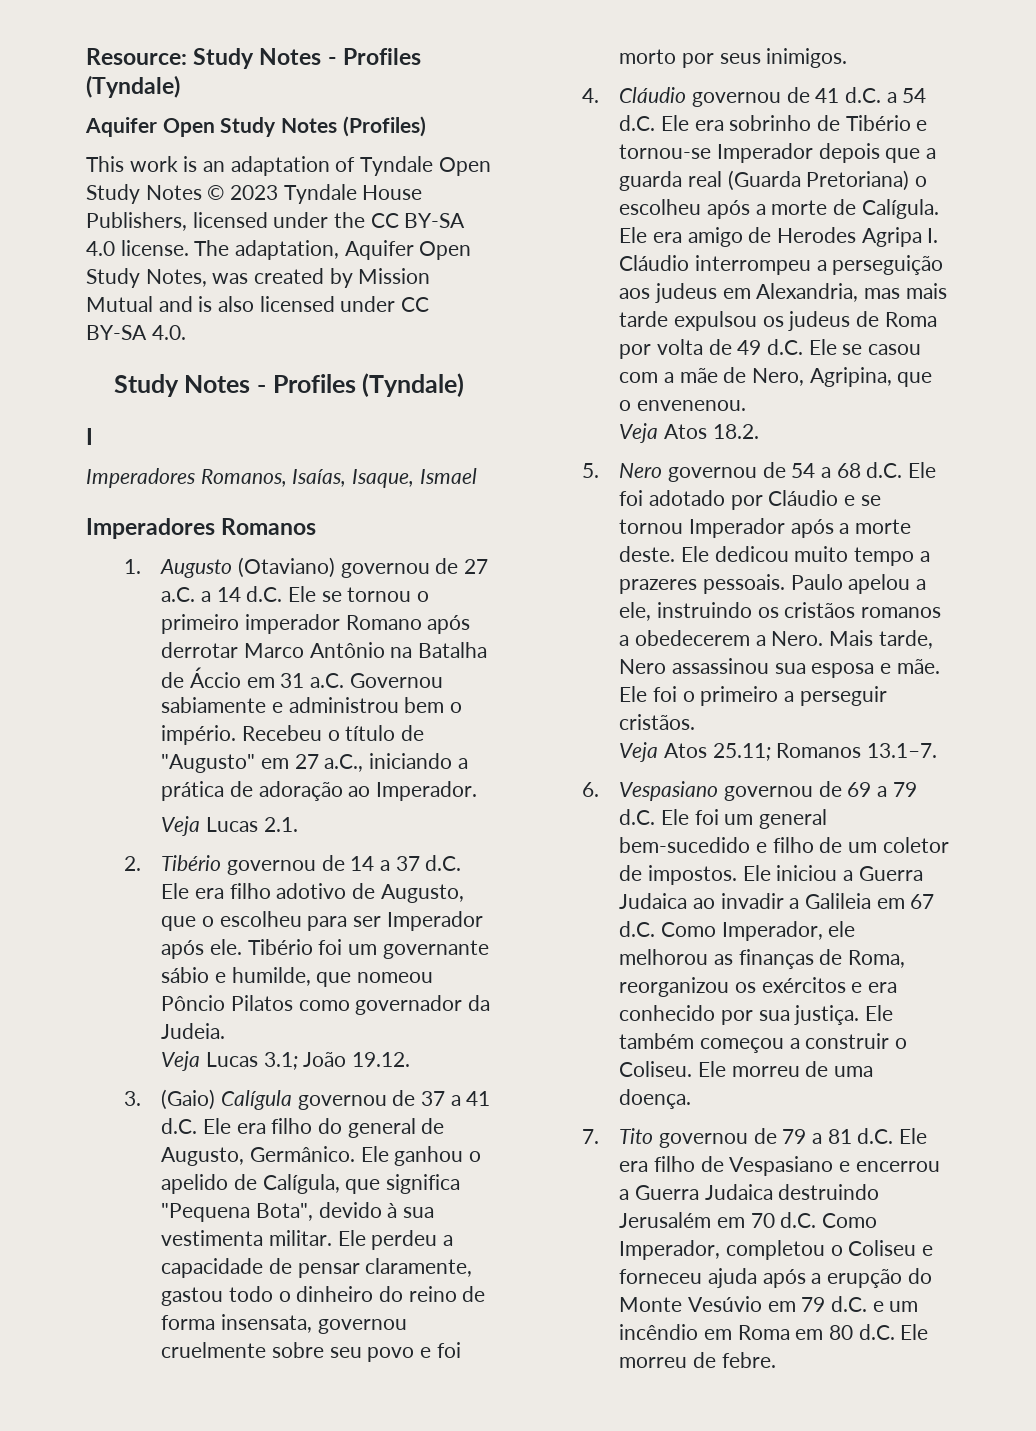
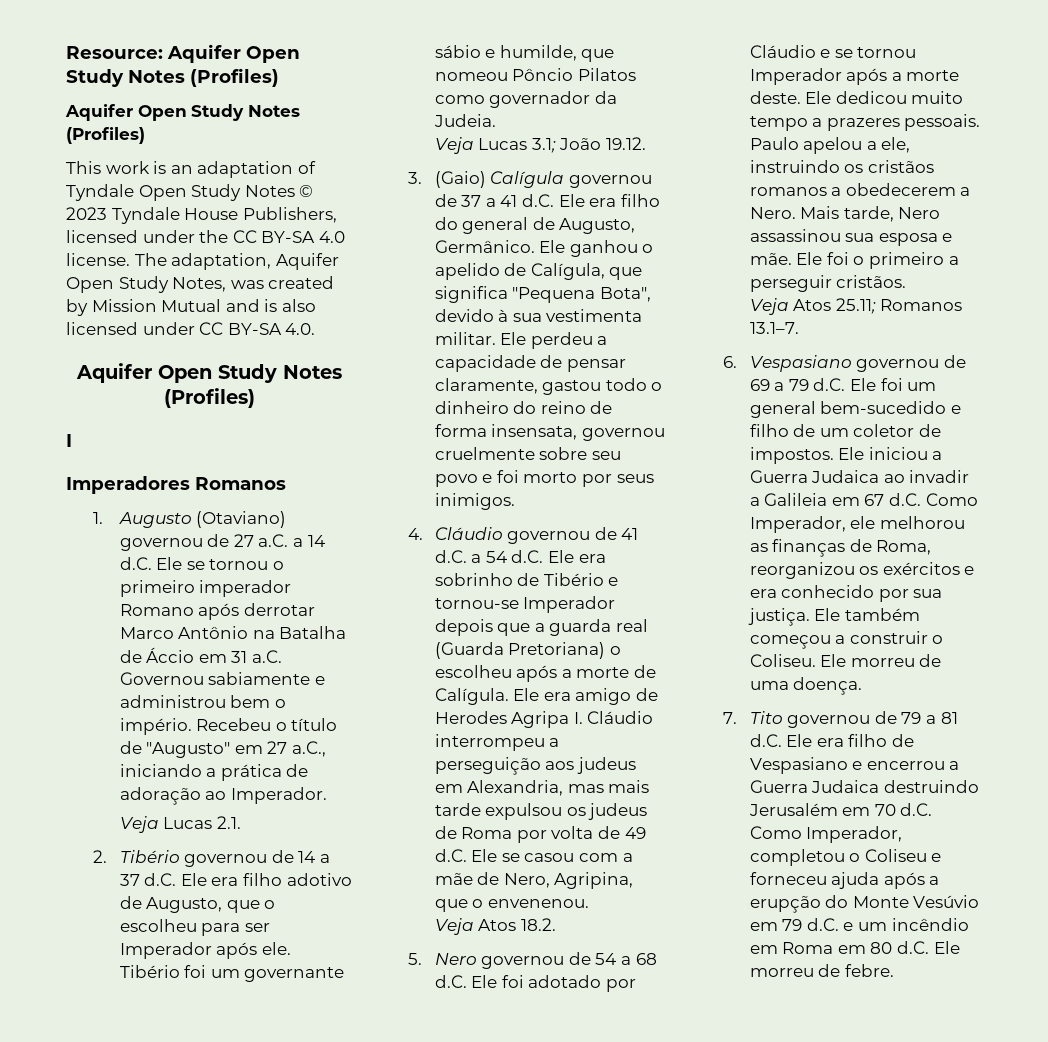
- Resource: Study Notes - Profiles (Tyndale)
+ Resource: Aquifer Open Study Notes (Profiles)
  The adaptation, Aquifer Open Study Notes, was created by Mission Mutual and is also licensed under CC BY-SA 4.0.
- Study Notes - Profiles (Tyndale)
+ Aquifer Open Study Notes (Profiles)
  I
- Imperadores Romanos, Isaías, Isaque, Ismael

